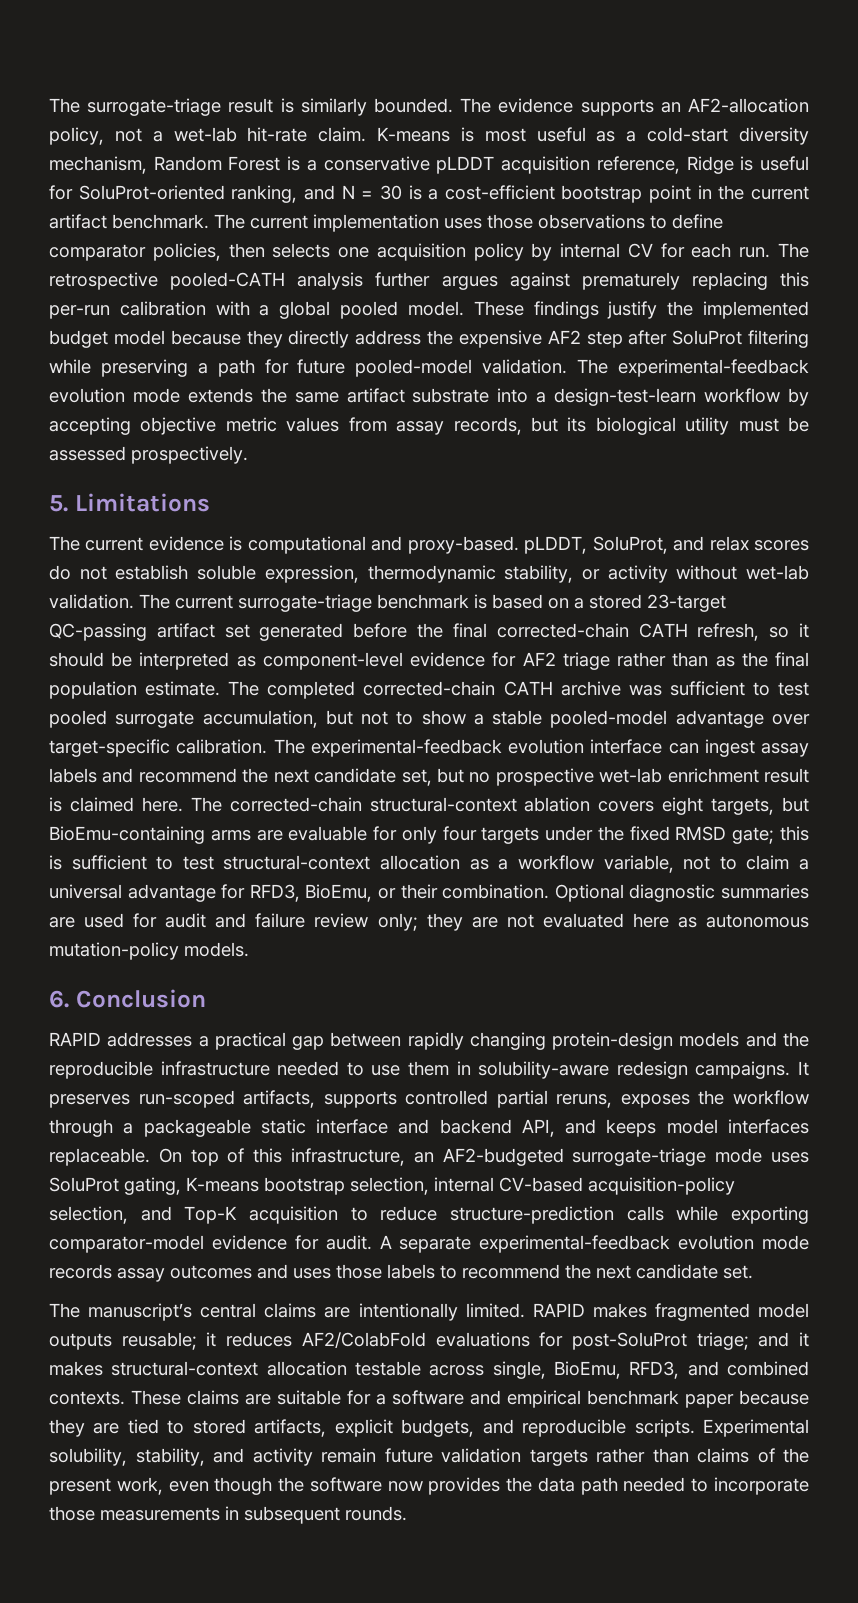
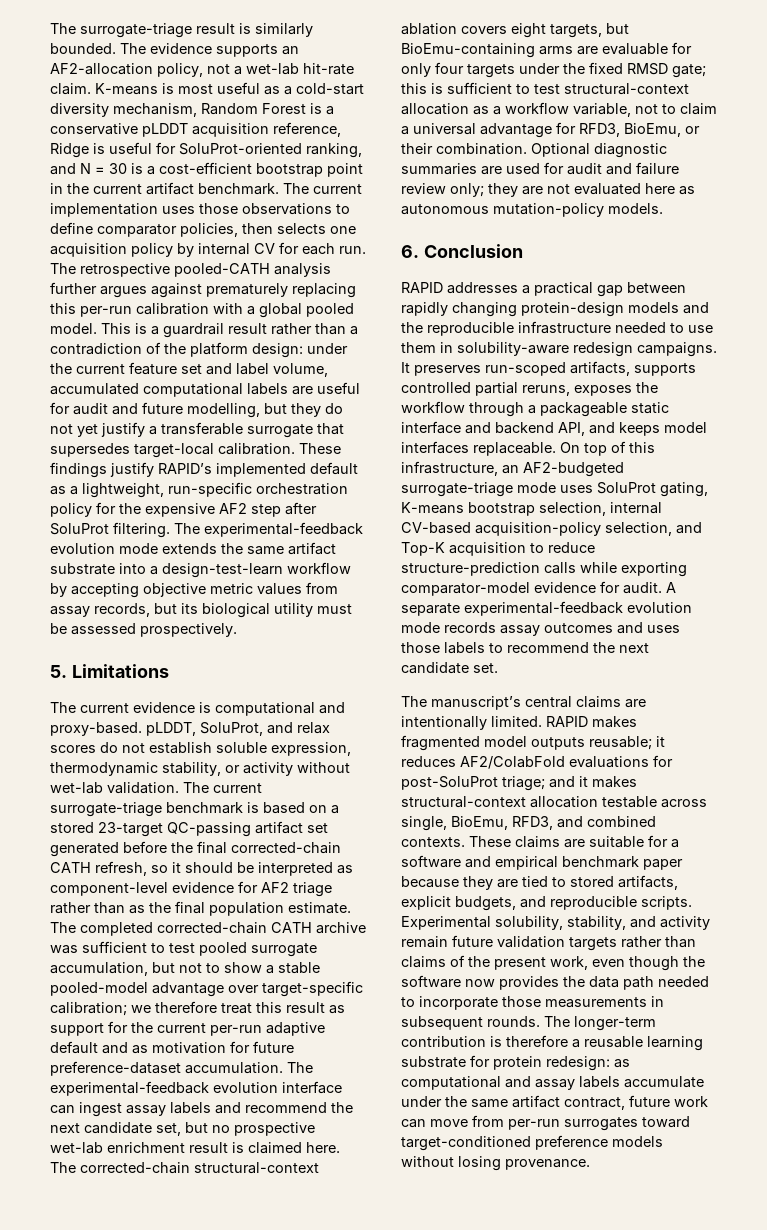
- These findings justify the implemented budget model because they directly address the expensive AF2 step after SoluProt filtering while preserving a path for future pooled-model validation.
+ This is a guardrail result rather than a contradiction of the platform design: under the current feature set and label volume, accumulated computational labels are useful for audit and future modelling, but they do not yet justify a transferable surrogate that supersedes target-local calibration. These findings justify RAPID’s implemented default as a lightweight, run-specific orchestration policy for the expensive AF2 step after SoluProt filtering.
- The completed corrected-chain CATH archive was sufficient to test pooled surrogate accumulation, but not to show a stable pooled-model advantage over target-specific calibration.
+ The completed corrected-chain CATH archive was sufficient to test pooled surrogate accumulation, but not to show a stable pooled-model advantage over target-specific calibration; we therefore treat this result as support for the current per-run adaptive default and as motivation for future preference-dataset accumulation.
+ The longer-term contribution is therefore a reusable learning substrate for protein redesign: as computational and assay labels accumulate under the same artifact contract, future work can move from per-run surrogates toward target-conditioned preference models without losing provenance.

